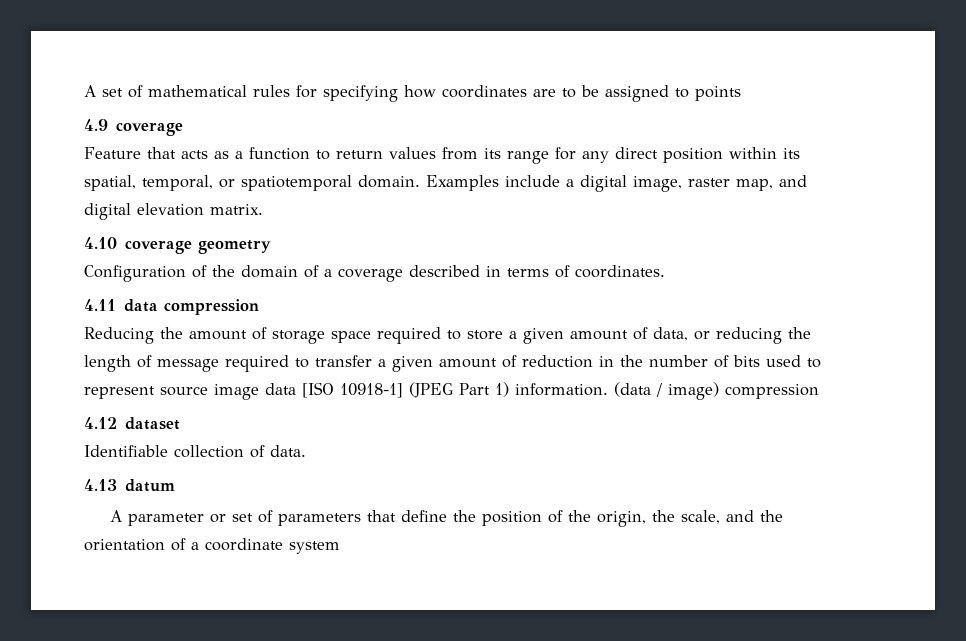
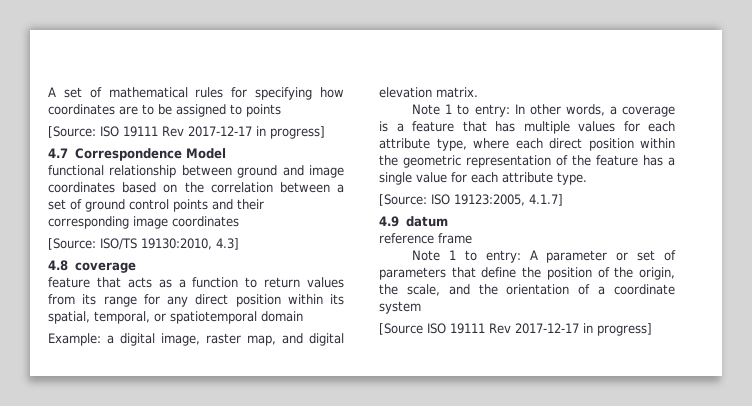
- 4.9 coverage
+ [Source: ISO 19111 Rev 2017-12-17 in progress]
+ 4.7 Correspondence Model
+ functional relationship between ground and image coordinates based on the correlation between a set of ground control points and their corresponding image coordinates
+ [Source: ISO/TS 19130:2010, 4.3]
+ 4.8 coverage
- Feature that acts as a function to return values from its range for any direct position within its spatial, temporal, or spatiotemporal domain. Examples include a digital image, raster map, and digital elevation matrix.
+ feature that acts as a function to return values from its range for any direct position within its spatial, temporal, or spatiotemporal domain
+ Example: a digital image, raster map, and digital elevation matrix.
- 4.10 coverage geometry
- Configuration of the domain of a coverage described in terms of coordinates.
- 4.11 data compression
- Reducing the amount of storage space required to store a given amount of data, or reducing the length of message required to transfer a given amount of reduction in the number of bits used to represent source image data [ISO 10918-1] (JPEG Part 1) information. (data / image) compression
- 4.12 dataset
- Identifiable collection of data.
- 4.13 datum
- A parameter or set of parameters that define the position of the origin, the scale, and the orientation of a coordinate system
+ Note 1 to entry: In other words, a coverage is a feature that has multiple values for each attribute type, where each direct position within the geometric representation of the feature has a single value for each attribute type.
+ [Source: ISO 19123:2005, 4.1.7]
+ 4.9 datum
+ reference frame
+ Note 1 to entry: A parameter or set of parameters that define the position of the origin, the scale, and the orientation of a coordinate system
+ [Source ISO 19111 Rev 2017-12-17 in progress]

